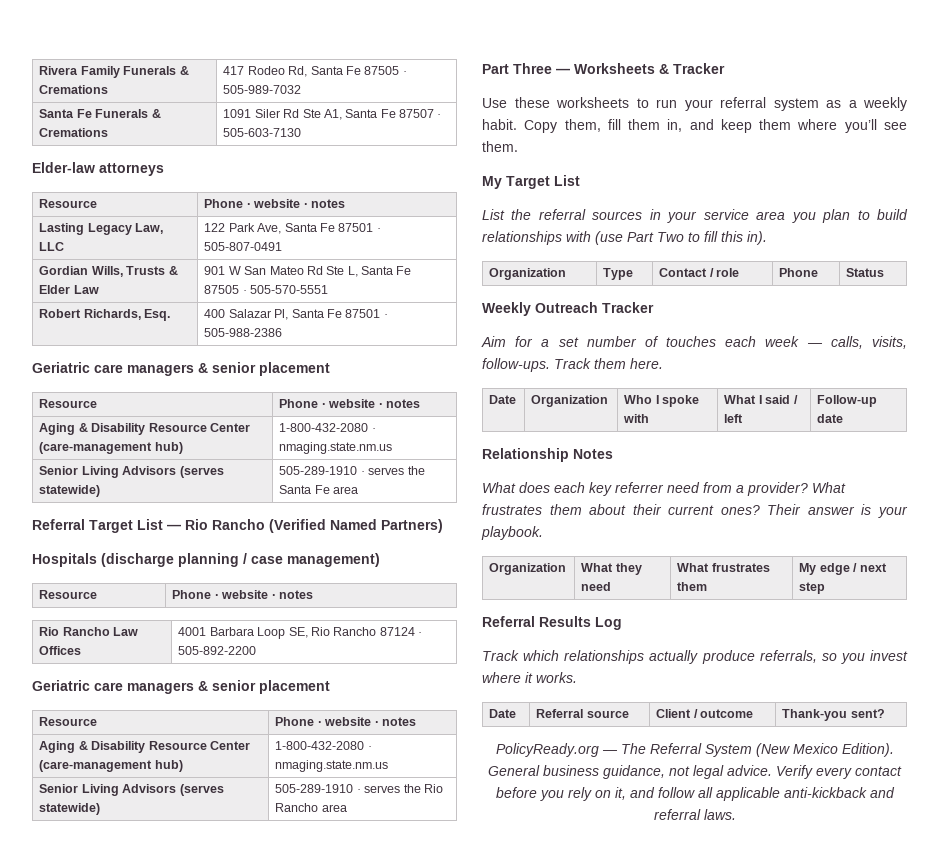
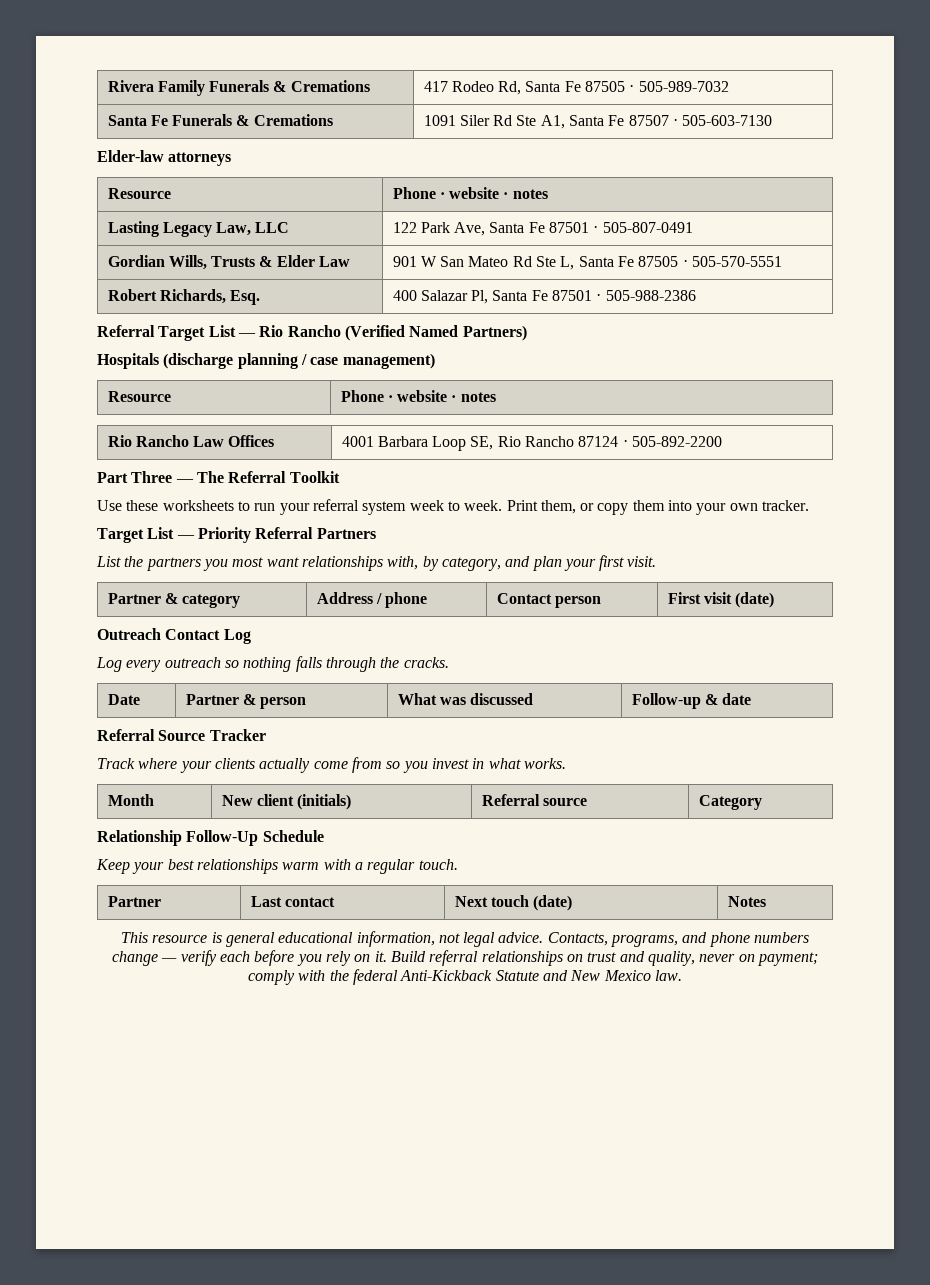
  Robert Richards, Esq. | 400 Salazar Pl, Santa Fe 87501 · 505-988-2386
- Geriatric care managers & senior placement
- Resource | Phone · website · notes
- Aging & Disability Resource Center (care-management hub) | 1-800-432-2080 · nmaging.state.nm.us
- Senior Living Advisors (serves statewide) | 505-289-1910 · serves the Santa Fe area
  Rio Rancho Law Offices | 4001 Barbara Loop SE, Rio Rancho 87124 · 505-892-2200
- Geriatric care managers & senior placement
- Resource | Phone · website · notes
- Aging & Disability Resource Center (care-management hub) | 1-800-432-2080 · nmaging.state.nm.us
- Senior Living Advisors (serves statewide) | 505-289-1910 · serves the Rio Rancho area
- Part Three — Worksheets & Tracker
+ Part Three — The Referral Toolkit
- Use these worksheets to run your referral system as a weekly habit. Copy them, fill them in, and keep them where you’ll see them.
- My Target List
- List the referral sources in your service area you plan to build relationships with (use Part Two to fill this in).
- Organization | Type | Contact / role | Phone | Status
- Weekly Outreach Tracker
- Aim for a set number of touches each week — calls, visits, follow-ups. Track them here.
- Date | Organization | Who I spoke with | What I said / left | Follow-up date
+ Use these worksheets to run your referral system week to week. Print them, or copy them into your own tracker.
+ Target List — Priority Referral Partners
+ List the partners you most want relationships with, by category, and plan your first visit.
+ Partner & category | Address / phone | Contact person | First visit (date)
+ Outreach Contact Log
+ Log every outreach so nothing falls through the cracks.
+ Date | Partner & person | What was discussed | Follow-up & date
- Relationship Notes
- What does each key referrer need from a provider? What frustrates them about their current ones? Their answer is your playbook.
- Organization | What they need | What frustrates them | My edge / next step
- Referral Results Log
- Track which relationships actually produce referrals, so you invest where it works.
+ Referral Source Tracker
+ Track where your clients actually come from so you invest in what works.
- Date | Referral source | Client / outcome | Thank-you sent?
- PolicyReady.org — The Referral System (New Mexico Edition). General business guidance, not legal advice. Verify every contact before you rely on it, and follow all applicable anti-kickback and referral laws.
+ Month | New client (initials) | Referral source | Category
+ Relationship Follow-Up Schedule
+ Keep your best relationships warm with a regular touch.
+ Partner | Last contact | Next touch (date) | Notes
+ This resource is general educational information, not legal advice. Contacts, programs, and phone numbers change — verify each before you rely on it. Build referral relationships on trust and quality, never on payment; comply with the federal Anti-Kickback Statute and New Mexico law.

